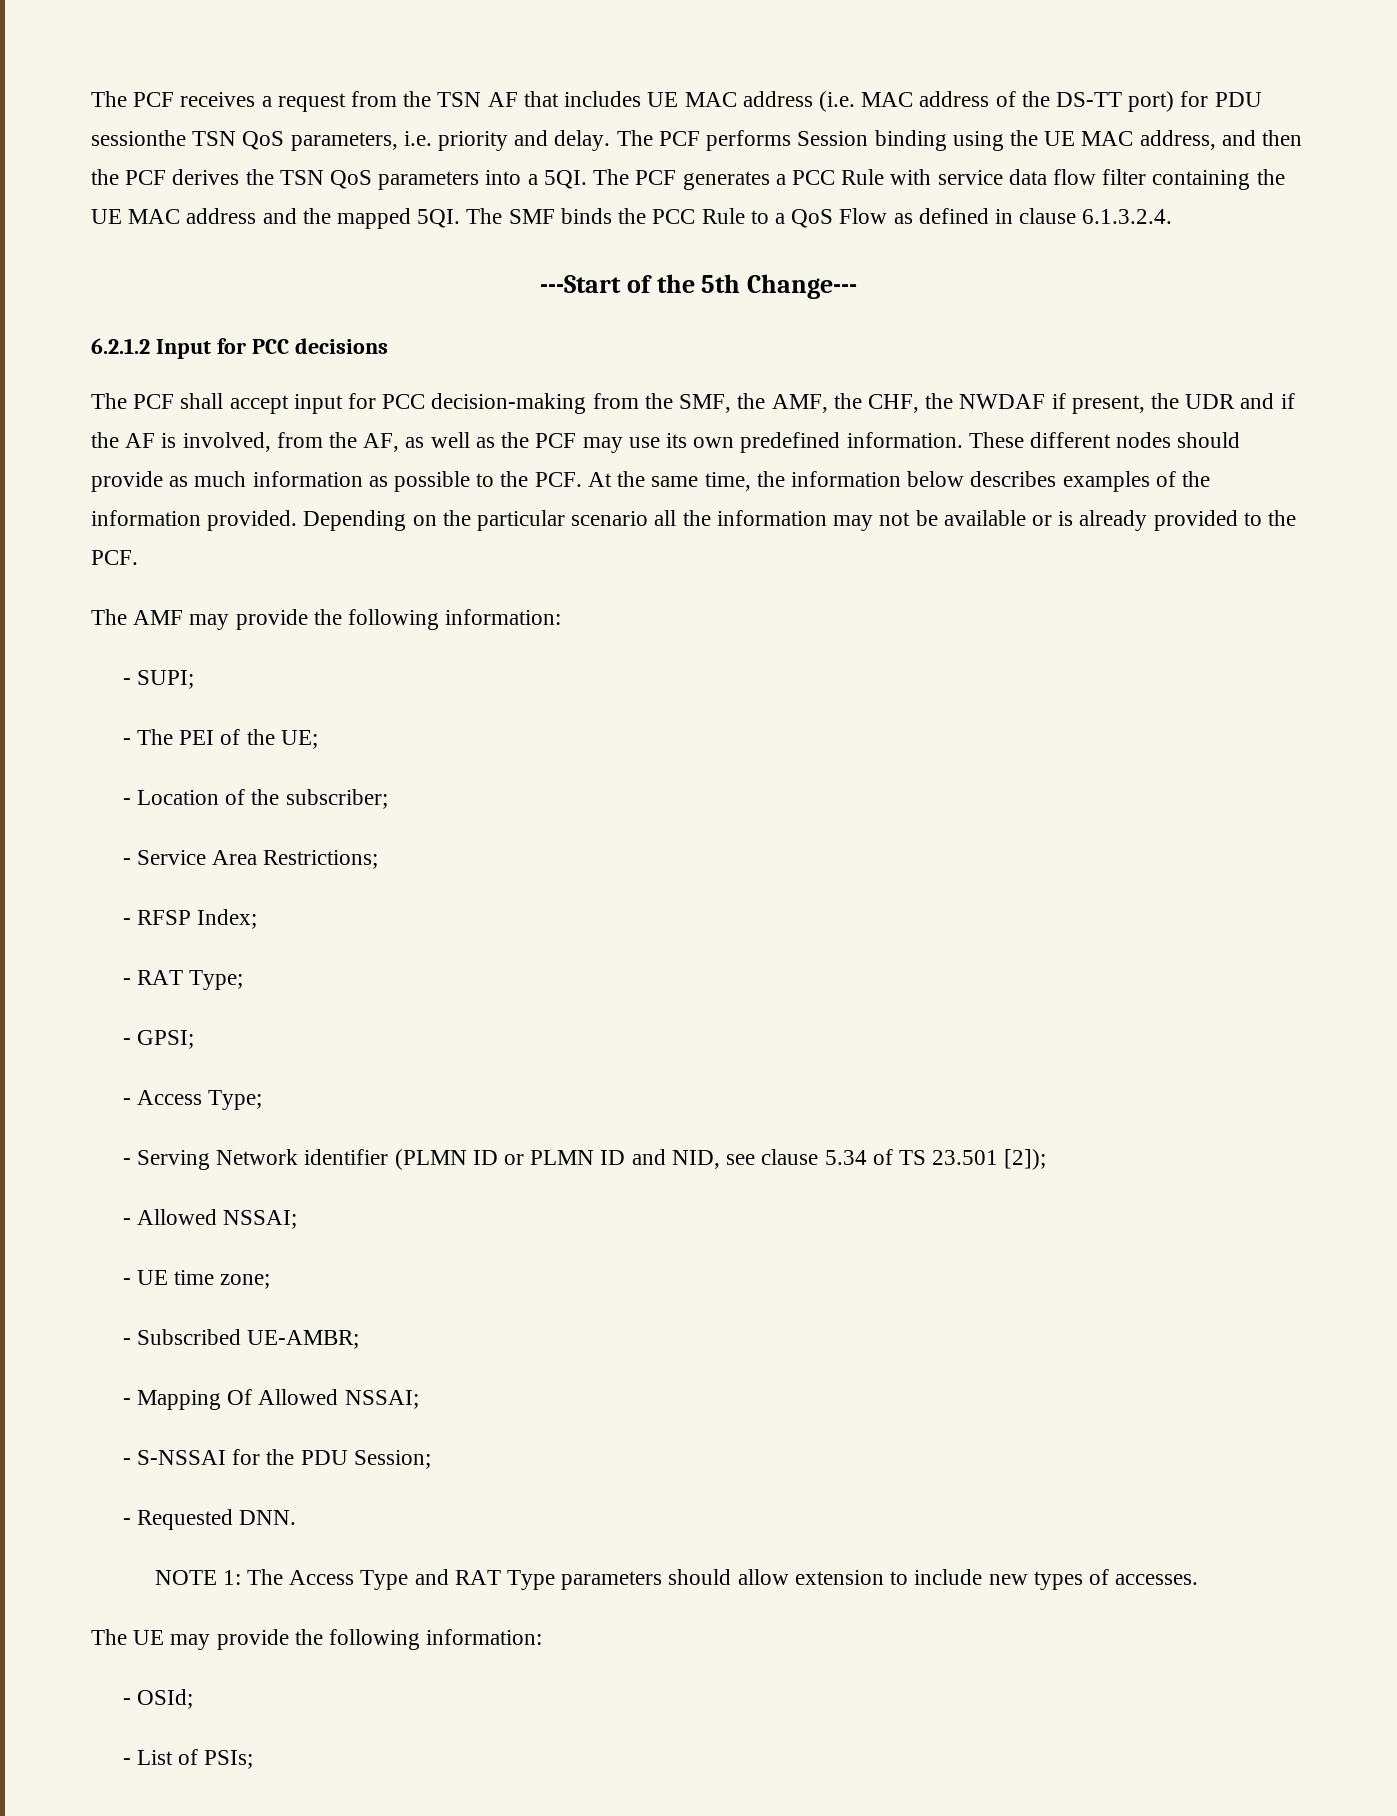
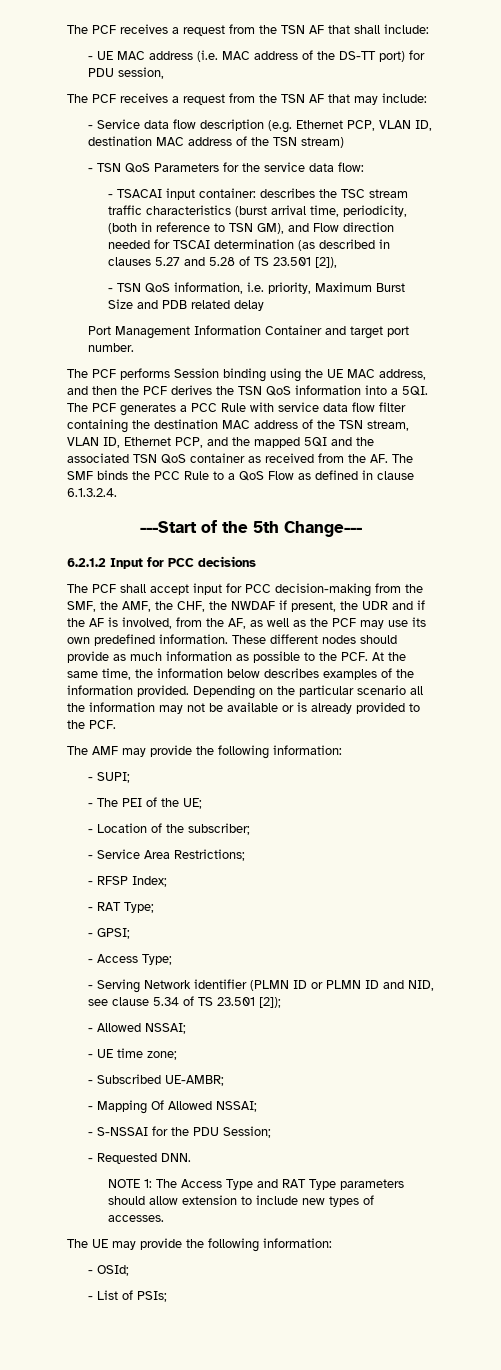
- The PCF receives a request from the TSN AF that includes UE MAC address (i.e. MAC address of the DS-TT port) for PDU sessionthe TSN QoS parameters, i.e. priority and delay. The PCF performs Session binding using the UE MAC address, and then the PCF derives the TSN QoS parameters into a 5QI.
+ The PCF receives a request from the TSN AF that shall include:
+ - UE MAC address (i.e. MAC address of the DS-TT port) for PDU session,
+ The PCF receives a request from the TSN AF that may include:
+ - Service data flow description (e.g. Ethernet PCP, VLAN ID, destination MAC address of the TSN stream)
+ - TSN QoS Parameters for the service data flow:
+ - TSACAI input container: describes the TSC stream traffic characteristics (burst arrival time, periodicity, (both in reference to TSN GM), and Flow direction needed for TSCAI determination (as described in clauses 5.27 and 5.28 of TS 23.501 [2]),
+ - TSN QoS information, i.e. priority, Maximum Burst Size and PDB related delay
+ Port Management Information Container and target port number.
+ The PCF performs Session binding using the UE MAC address, and then the PCF derives the TSN QoS information into a 5QI.
- The PCF generates a PCC Rule with service data flow filter containing the UE MAC address and the mapped 5QI. The SMF binds the PCC Rule to a QoS Flow as defined in clause 6.1.3.2.4.
+ The PCF generates a PCC Rule with service data flow filter containing the destination MAC address of the TSN stream, VLAN ID, Ethernet PCP, and the mapped 5QI and the associated TSN QoS container as received from the AF. The SMF binds the PCC Rule to a QoS Flow as defined in clause 6.1.3.2.4.

